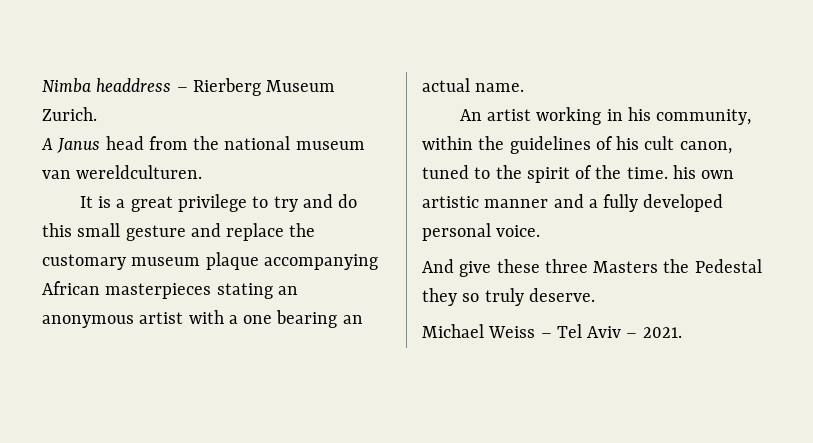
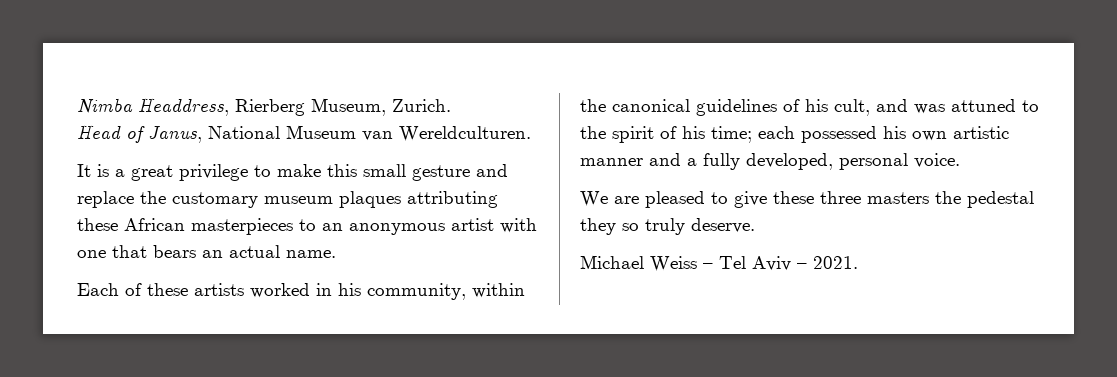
- Nimba headdress – Rierberg Museum Zurich.
- A Janus head from the national museum van wereldculturen.
+ Nimba Headdress, Rierberg Museum, Zurich.
+ Head of Janus, National Museum van Wereldculturen.
- It is a great privilege to try and do this small gesture and replace the customary museum plaque accompanying African masterpieces stating an anonymous artist with a one bearing an actual name.
+ It is a great privilege to make this small gesture and replace the customary museum plaques attributing these African masterpieces to an anonymous artist with one that bears an actual name.
- An artist working in his community, within the guidelines of his cult canon, tuned to the spirit of the time. his own artistic manner and a fully developed personal voice.
+ Each of these artists worked in his community, within the canonical guidelines of his cult, and was attuned to the spirit of his time; each possessed his own artistic manner and a fully developed, personal voice.
- And give these three Masters the Pedestal they so truly deserve.
+ We are pleased to give these three masters the pedestal they so truly deserve.

